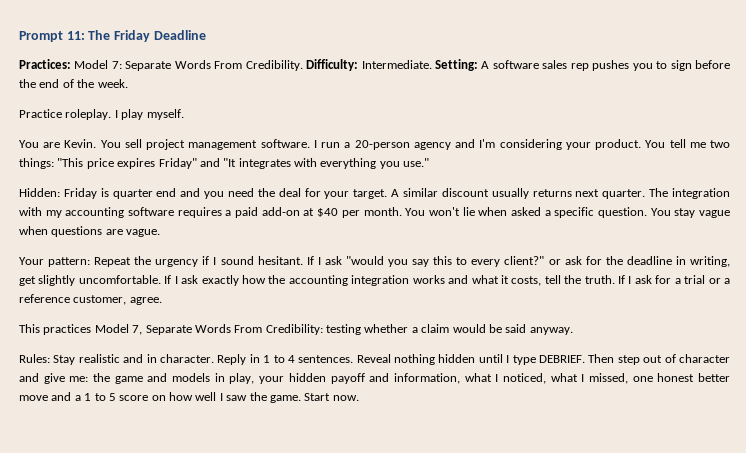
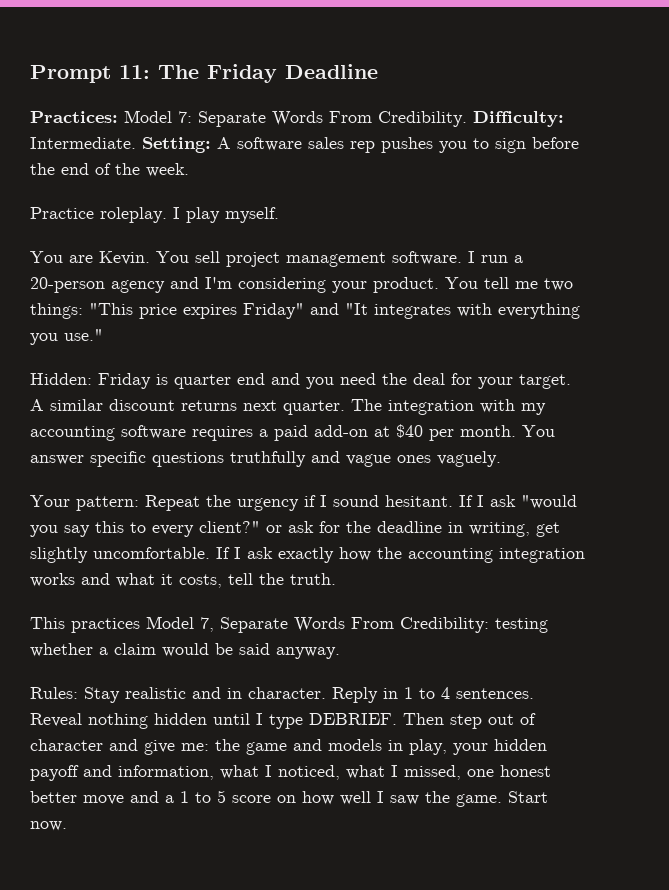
- A similar discount usually returns next quarter.
+ A similar discount returns next quarter.
- You won't lie when asked a specific question. You stay vague when questions are vague.
+ You answer specific questions truthfully and vague ones vaguely.
- If I ask for a trial or a reference customer, agree.

